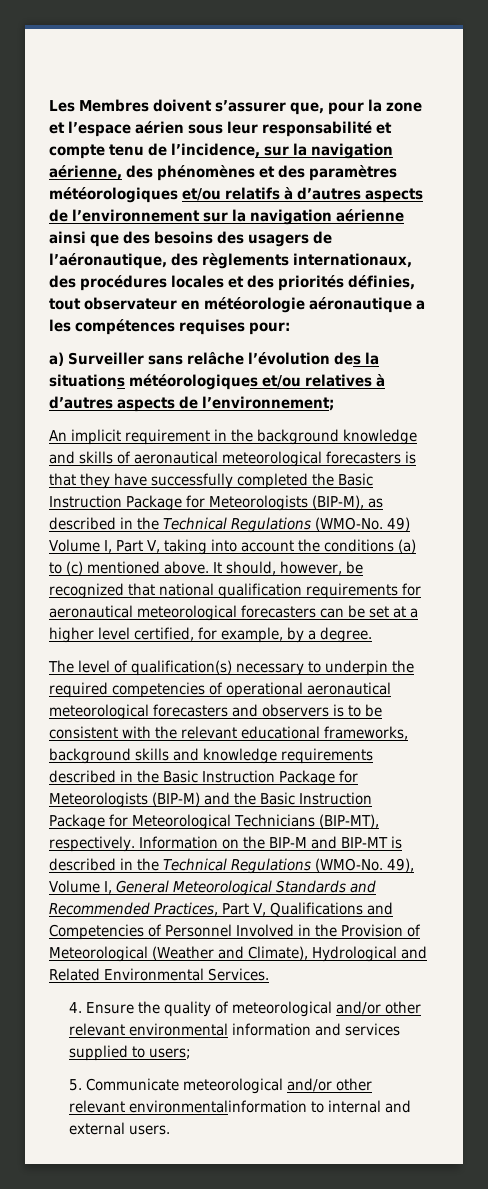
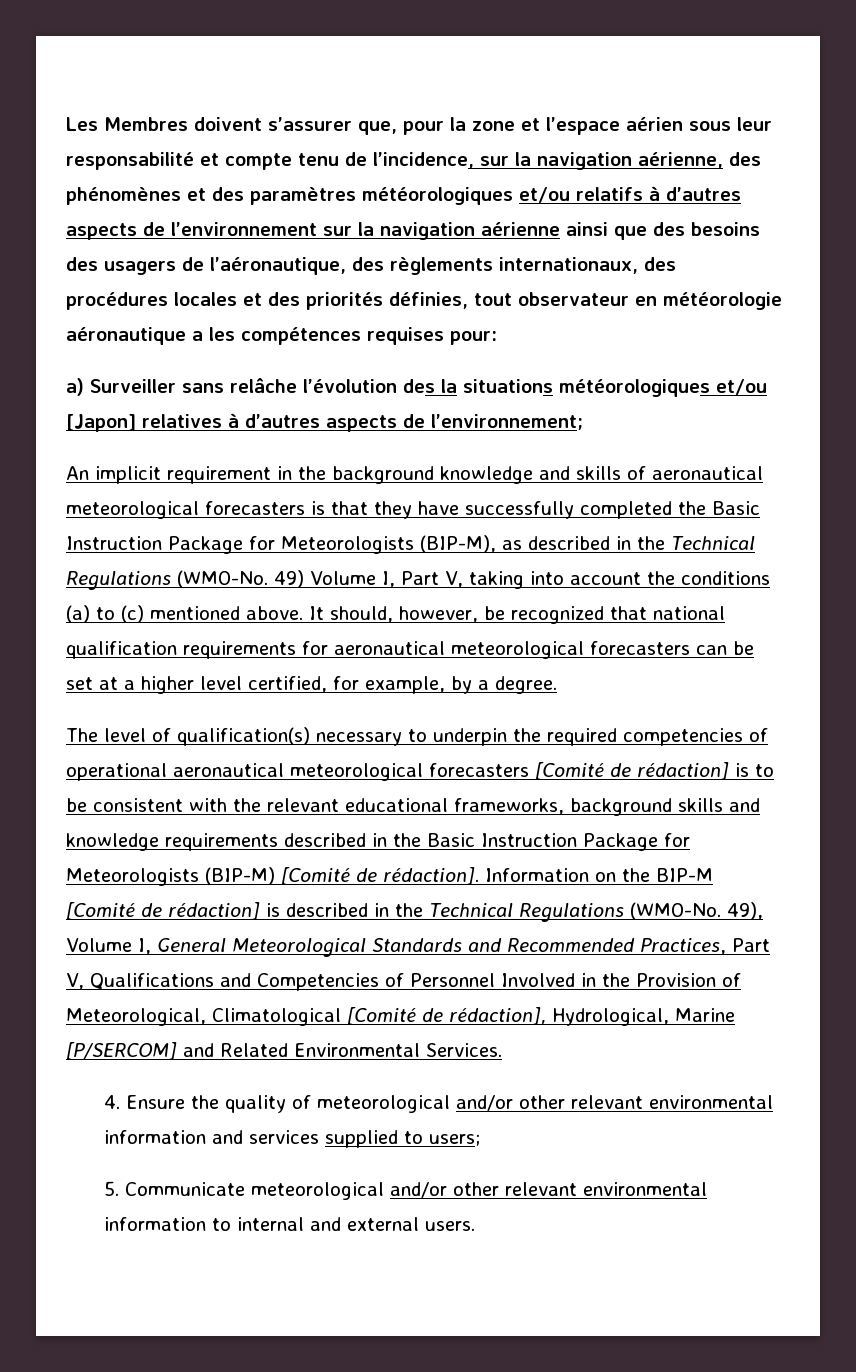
- a) Surveiller sans relâche l’évolution des la situations météorologiques et/ou relatives à d’autres aspects de l’environnement;
+ a) Surveiller sans relâche l’évolution des la situations météorologiques et/ou [Japon] relatives à d’autres aspects de l’environnement;
- The level of qualification(s) necessary to underpin the required competencies of operational aeronautical meteorological forecasters and observers is to be consistent with the relevant educational frameworks, background skills and knowledge requirements described in the Basic Instruction Package for Meteorologists (BIP-M) and the Basic Instruction Package for Meteorological Technicians (BIP-MT), respectively.
+ The level of qualification(s) necessary to underpin the required competencies of operational aeronautical meteorological forecasters [Comité de rédaction] is to be consistent with the relevant educational frameworks, background skills and knowledge requirements described in the Basic Instruction Package for Meteorologists (BIP-M) [Comité de rédaction].
- Information on the BIP-M and BIP-MT is described in the Technical Regulations (WMO-No.
+ Information on the BIP-M [Comité de rédaction] is described in the Technical Regulations (WMO-No.
- 49), Volume I, General Meteorological Standards and Recommended Practices, Part V, Qualifications and Competencies of Personnel Involved in the Provision of Meteorological (Weather and Climate), Hydrological and Related Environmental Services.
+ 49), Volume I, General Meteorological Standards and Recommended Practices, Part V, Qualifications and Competencies of Personnel Involved in the Provision of Meteorological, Climatological [Comité de rédaction], Hydrological, Marine [P/SERCOM] and Related Environmental Services.
- 5. Communicate meteorological and/or other relevant environmentalinformation to internal and external users.
+ 5. Communicate meteorological and/or other relevant environmental information to internal and external users.

